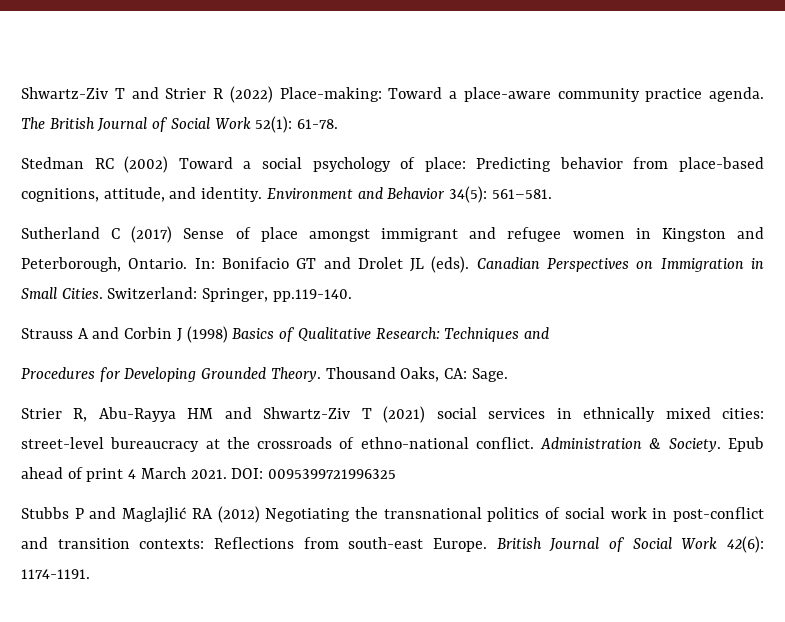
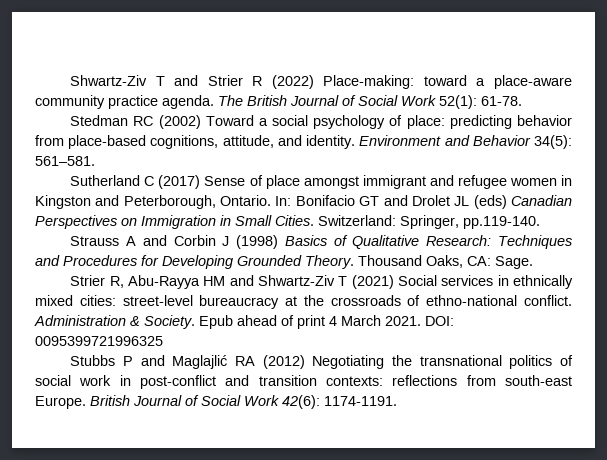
- Shwartz-Ziv T and Strier R (2022) Place-making: Toward a place-aware community practice agenda.
+ Shwartz-Ziv T and Strier R (2022) Place-making: toward a place-aware community practice agenda.
- Stedman RC (2002) Toward a social psychology of place: Predicting behavior from place-based cognitions, attitude, and identity.
+ Stedman RC (2002) Toward a social psychology of place: predicting behavior from place-based cognitions, attitude, and identity.
- In: Bonifacio GT and Drolet JL (eds). Canadian Perspectives on Immigration in Small Cities.
+ In: Bonifacio GT and Drolet JL (eds) Canadian Perspectives on Immigration in Small Cities.
- Strauss A and Corbin J (1998) Basics of Qualitative Research: Techniques and
- Procedures for Developing Grounded Theory.
+ Strauss A and Corbin J (1998) Basics of Qualitative Research: Techniques and Procedures for Developing Grounded Theory.
- Strier R, Abu-Rayya HM and Shwartz-Ziv T (2021) social services in ethnically mixed cities: street-level bureaucracy at the crossroads of ethno-national conflict.
+ Strier R, Abu-Rayya HM and Shwartz-Ziv T (2021) Social services in ethnically mixed cities: street-level bureaucracy at the crossroads of ethno-national conflict.
- Stubbs P and Maglajlić RA (2012) Negotiating the transnational politics of social work in post-conflict and transition contexts: Reflections from south-east Europe.
+ Stubbs P and Maglajlić RA (2012) Negotiating the transnational politics of social work in post-conflict and transition contexts: reflections from south-east Europe.

